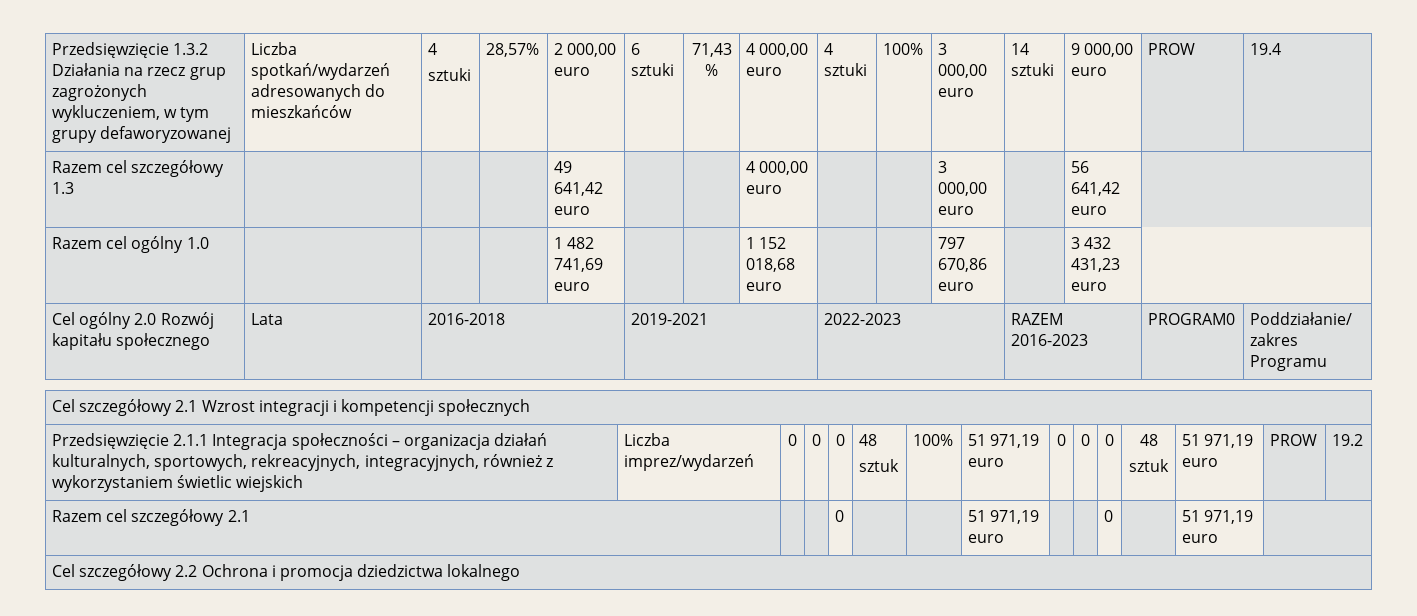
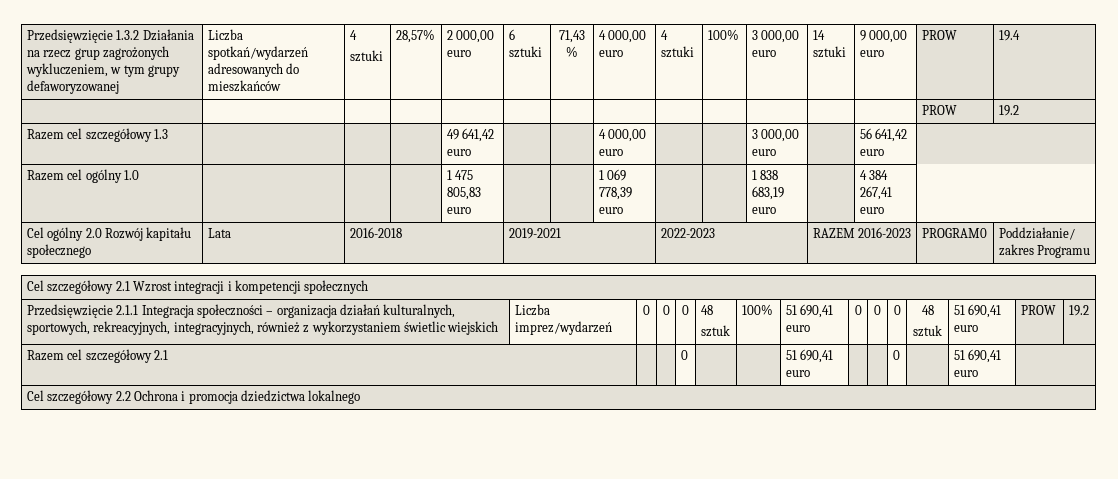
+ | | | | | | | | | | | | | PROW | 19.2
- Razem cel ogólny 1.0 | | | | 1 482 741,69 euro | | | 1 152 018,68 euro | | | 797 670,86 euro | | 3 432 431,23 euro |
+ Razem cel ogólny 1.0 | | | | 1 475 805,83 euro | | | 1 069 778,39 euro | | | 1 838 683,19 euro | | 4 384 267,41 euro |
  Przedsięwzięcie 2.1.1 Integracja społeczności – organizacja działań kulturalnych, sportowych, rekreacyjnych, integracyjnych, również z wykorzystaniem świetlic wiejskich | Liczba imprez/wydarzeń | 0 | 0 | 0 | 48
- sztuk | 100% | 51 971,19 euro | 0 | 0 | 0 | 48
- sztuk | 51 971,19 euro | PROW | 19.2
+ sztuk | 100% | 51 690,41 euro | 0 | 0 | 0 | 48
+ sztuk | 51 690,41 euro | PROW | 19.2
- Razem cel szczegółowy 2.1 | | | 0 | | | 51 971,19 euro | | | 0 | | 51 971,19 euro |
+ Razem cel szczegółowy 2.1 | | | 0 | | | 51 690,41 euro | | | 0 | | 51 690,41 euro |

